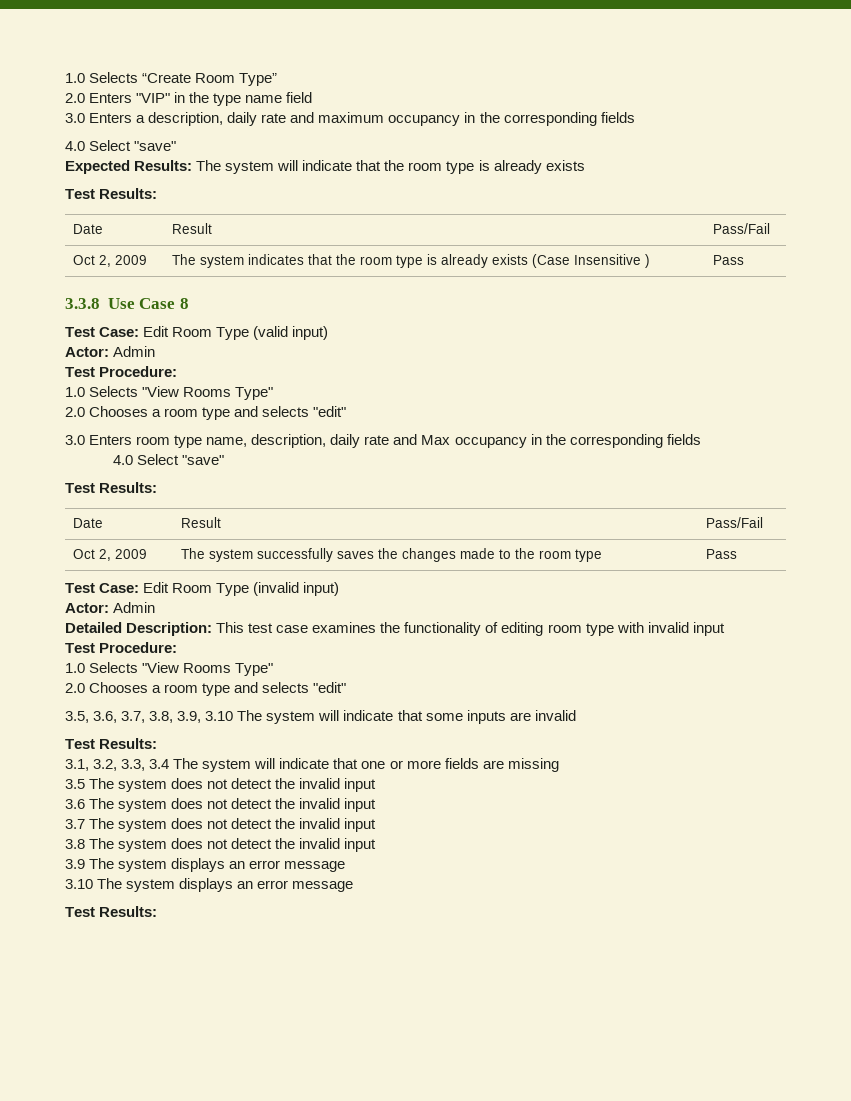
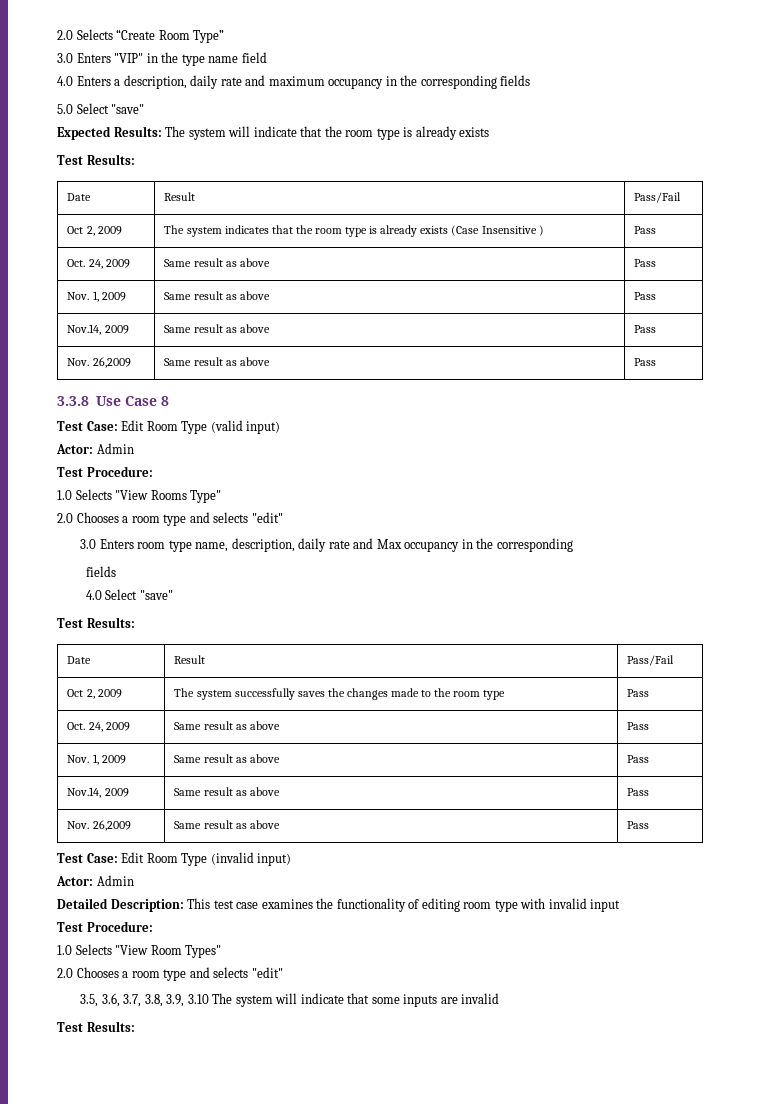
- 1.0 Selects “Create Room Type”
+ 2.0 Selects “Create Room Type”
- 2.0 Enters "VIP" in the type name field
+ 3.0 Enters "VIP" in the type name field
- 3.0 Enters a description, daily rate and maximum occupancy in the corresponding fields
- 4.0 Select "save"
+ 4.0 Enters a description, daily rate and maximum occupancy in the corresponding fields
+ 5.0 Select "save"
  Oct 2, 2009 | The system indicates that the room type is already exists (Case Insensitive ) | Pass
+ Oct. 24, 2009 | Same result as above | Pass
+ Nov. 1, 2009 | Same result as above | Pass
+ Nov.14, 2009 | Same result as above | Pass
+ Nov. 26,2009 | Same result as above | Pass
- 3.0 Enters room type name, description, daily rate and Max occupancy in the corresponding fields
+ 3.0 Enters room type name, description, daily rate and Max occupancy in the corresponding
+ fields
  Oct 2, 2009 | The system successfully saves the changes made to the room type | Pass
+ Oct. 24, 2009 | Same result as above | Pass
+ Nov. 1, 2009 | Same result as above | Pass
+ Nov.14, 2009 | Same result as above | Pass
+ Nov. 26,2009 | Same result as above | Pass
  Detailed Description: This test case examines the functionality of editing room type with invalid input
  Test Procedure:
- 1.0 Selects "View Rooms Type"
+ 1.0 Selects "View Room Types"
- 3.1, 3.2, 3.3, 3.4 The system will indicate that one or more fields are missing
- 3.5 The system does not detect the invalid input
- 3.6 The system does not detect the invalid input
- 3.7 The system does not detect the invalid input
- 3.8 The system does not detect the invalid input
- 3.9 The system displays an error message
- 3.10 The system displays an error message
- Test Results:

